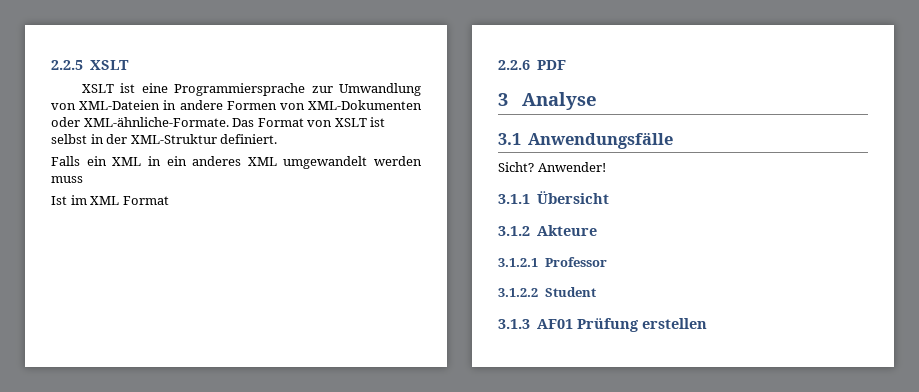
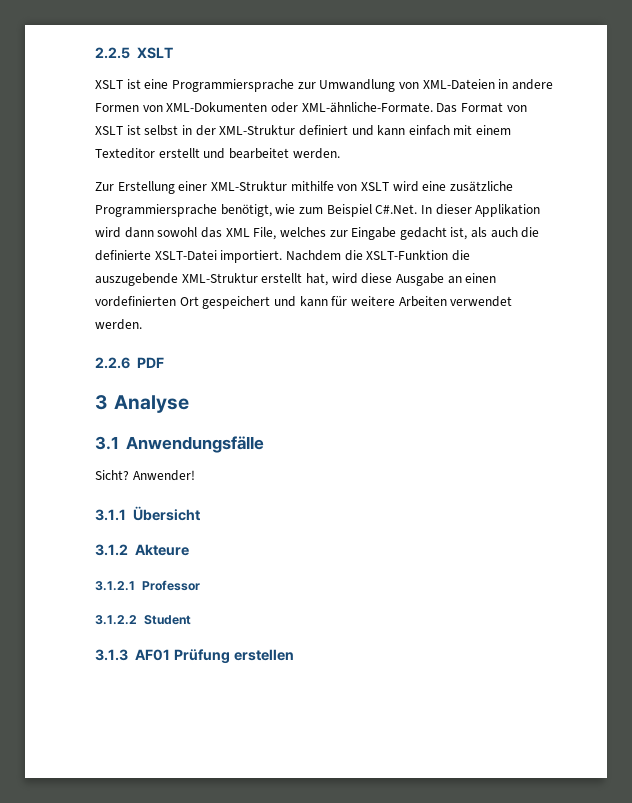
- Das Format von XSLT ist selbst in der XML-Struktur definiert.
- Falls ein XML in ein anderes XML umgewandelt werden muss
- Ist im XML Format
+ Das Format von XSLT ist selbst in der XML-Struktur definiert und kann einfach mit einem Texteditor erstellt und bearbeitet werden.
+ Zur Erstellung einer XML-Struktur mithilfe von XSLT wird eine zusätzliche Programmiersprache benötigt, wie zum Beispiel C#.Net. In dieser Applikation wird dann sowohl das XML File, welches zur Eingabe gedacht ist, als auch die definierte XSLT-Datei importiert. Nachdem die XSLT-Funktion die auszugebende XML-Struktur erstellt hat, wird diese Ausgabe an einen vordefinierten Ort gespeichert und kann für weitere Arbeiten verwendet werden.

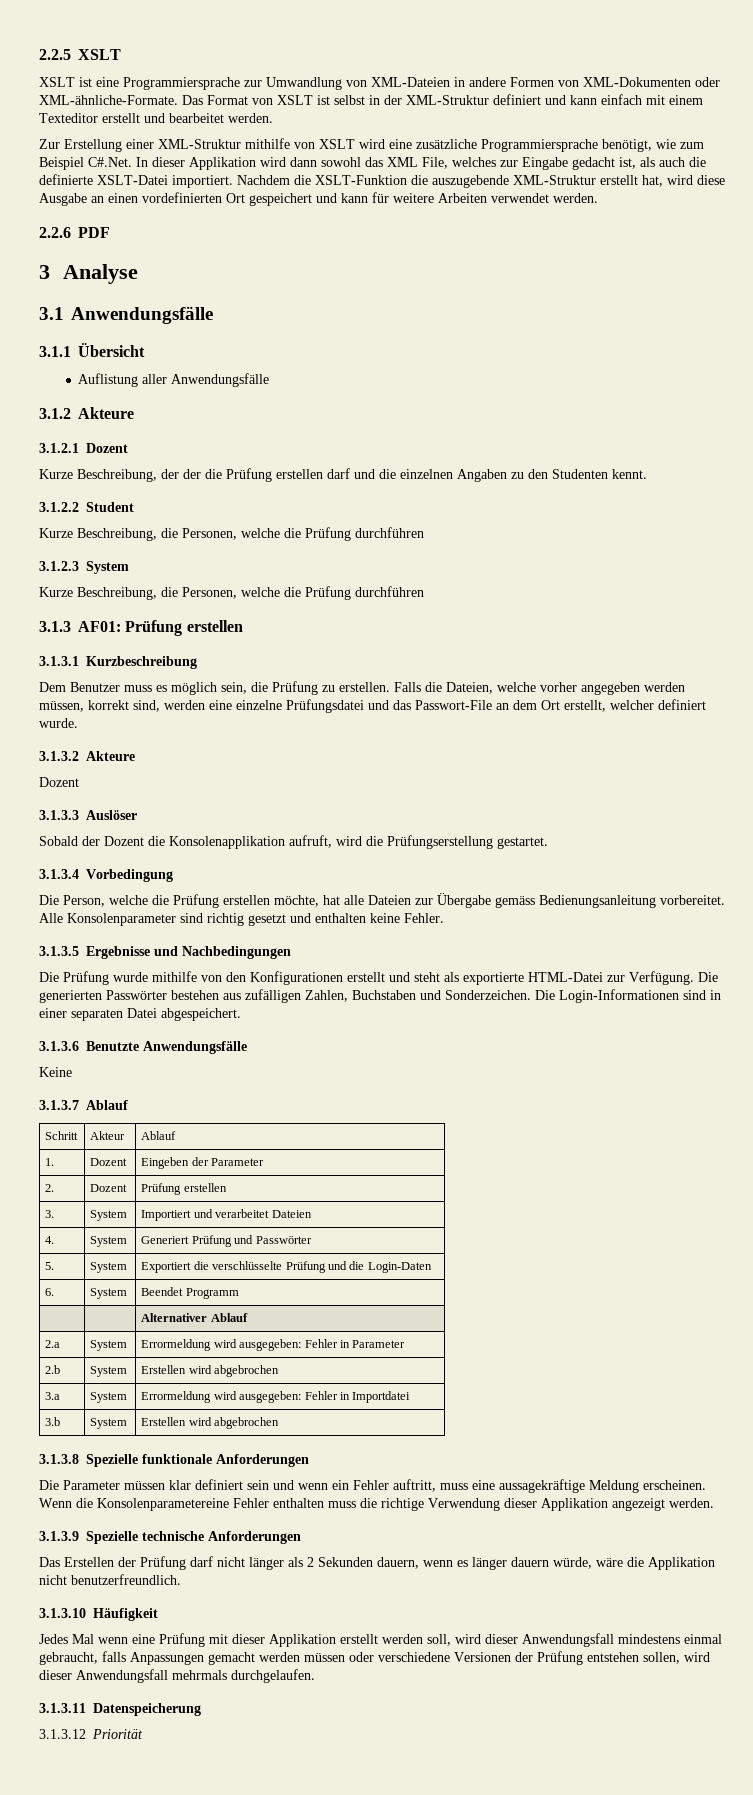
- Sicht? Anwender!
+ Auflistung aller Anwendungsfälle
- 3.1.2.1 Professor
+ 3.1.2.1 Dozent
+ Kurze Beschreibung, der der die Prüfung erstellen darf und die einzelnen Angaben zu den Studenten kennt.
  3.1.2.2 Student
- 3.1.3 AF01 Prüfung erstellen
+ Kurze Beschreibung, die Personen, welche die Prüfung durchführen
+ 3.1.2.3 System
+ Kurze Beschreibung, die Personen, welche die Prüfung durchführen
+ 3.1.3 AF01: Prüfung erstellen
+ 3.1.3.1 Kurzbeschreibung
+ Dem Benutzer muss es möglich sein, die Prüfung zu erstellen. Falls die Dateien, welche vorher angegeben werden müssen, korrekt sind, werden eine einzelne Prüfungsdatei und das Passwort-File an dem Ort erstellt, welcher definiert wurde.
+ 3.1.3.2 Akteure
+ Dozent
+ 3.1.3.3 Auslöser
+ Sobald der Dozent die Konsolenapplikation aufruft, wird die Prüfungserstellung gestartet.
+ 3.1.3.4 Vorbedingung
+ Die Person, welche die Prüfung erstellen möchte, hat alle Dateien zur Übergabe gemäss Bedienungsanleitung vorbereitet. Alle Konsolenparameter sind richtig gesetzt und enthalten keine Fehler.
+ 3.1.3.5 Ergebnisse und Nachbedingungen
+ Die Prüfung wurde mithilfe von den Konfigurationen erstellt und steht als exportierte HTML-Datei zur Verfügung. Die generierten Passwörter bestehen aus zufälligen Zahlen, Buchstaben und Sonderzeichen. Die Login-Informationen sind in einer separaten Datei abgespeichert.
+ 3.1.3.6 Benutzte Anwendungsfälle
+ Keine
+ 3.1.3.7 Ablauf
+ Schritt | Akteur | Ablauf
+ 1. | Dozent | Eingeben der Parameter
+ 2. | Dozent | Prüfung erstellen
+ 3. | System | Importiert und verarbeitet Dateien
+ 4. | System | Generiert Prüfung und Passwörter
+ 5. | System | Exportiert die verschlüsselte Prüfung und die Login-Daten
+ 6. | System | Beendet Programm
+ | | Alternativer Ablauf
+ 2.a | System | Errormeldung wird ausgegeben: Fehler in Parameter
+ 2.b | System | Erstellen wird abgebrochen
+ 3.a | System | Errormeldung wird ausgegeben: Fehler in Importdatei
+ 3.b | System | Erstellen wird abgebrochen
+ 3.1.3.8 Spezielle funktionale Anforderungen
+ Die Parameter müssen klar definiert sein und wenn ein Fehler auftritt, muss eine aussagekräftige Meldung erscheinen. Wenn die Konsolenparametereine Fehler enthalten muss die richtige Verwendung dieser Applikation angezeigt werden.
+ 3.1.3.9 Spezielle technische Anforderungen
+ Das Erstellen der Prüfung darf nicht länger als 2 Sekunden dauern, wenn es länger dauern würde, wäre die Applikation nicht benutzerfreundlich.
+ 3.1.3.10 Häufigkeit
+ Jedes Mal wenn eine Prüfung mit dieser Applikation erstellt werden soll, wird dieser Anwendungsfall mindestens einmal gebraucht, falls Anpassungen gemacht werden müssen oder verschiedene Versionen der Prüfung entstehen sollen, wird dieser Anwendungsfall mehrmals durchgelaufen.
+ 3.1.3.11 Datenspeicherung
+ 3.1.3.12 Priorität

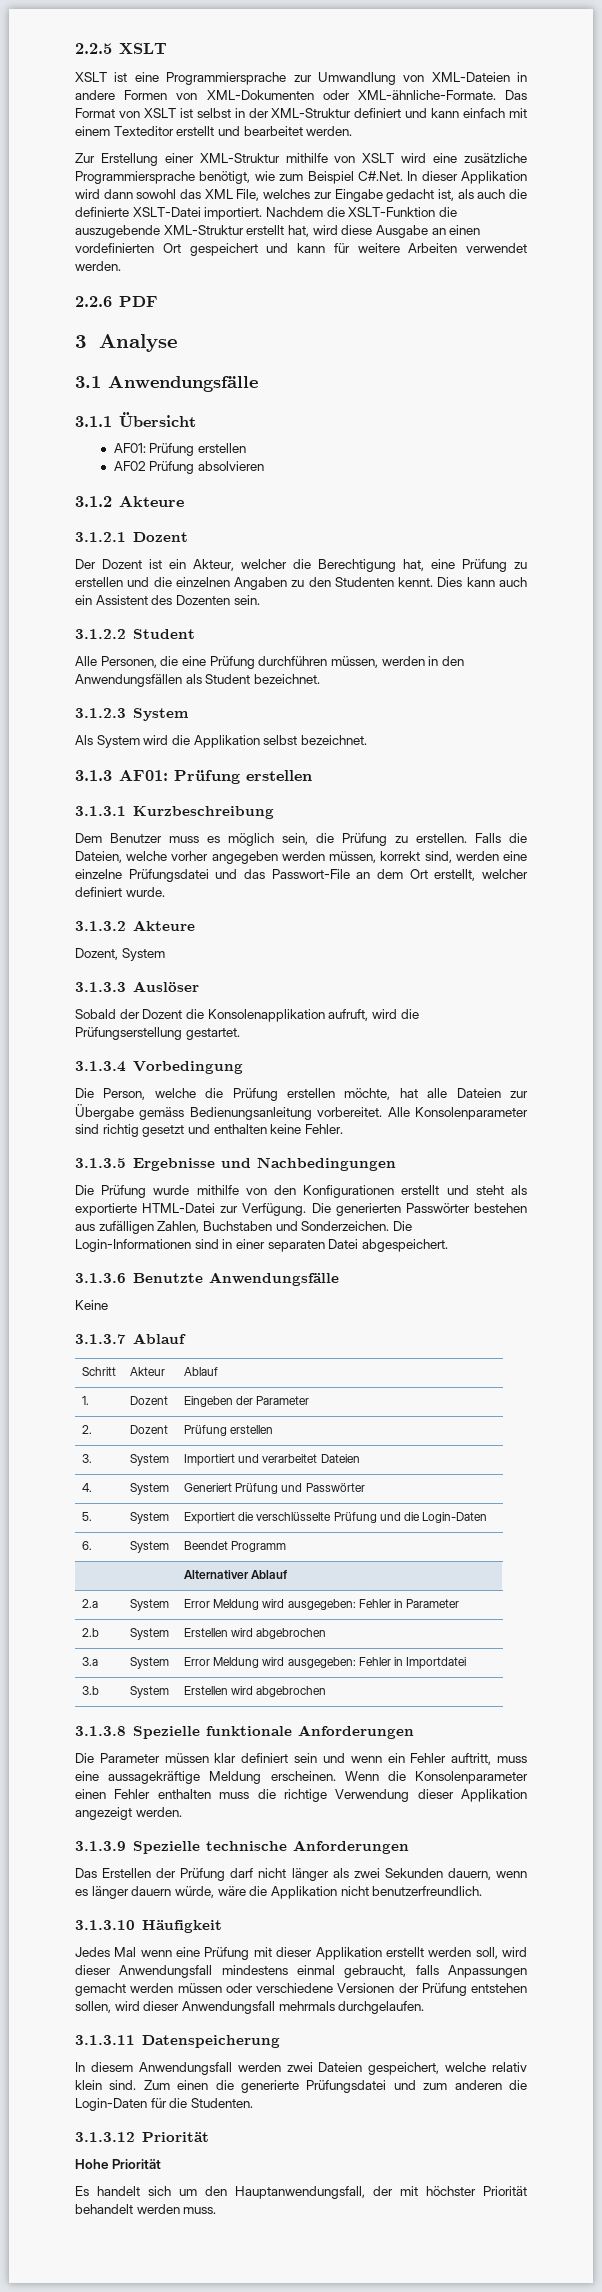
  3.1.1 Übersicht
- Auflistung aller Anwendungsfälle
+ AF01: Prüfung erstellen
+ AF02 Prüfung absolvieren
  3.1.2 Akteure
  3.1.2.1 Dozent
- Kurze Beschreibung, der der die Prüfung erstellen darf und die einzelnen Angaben zu den Studenten kennt.
+ Der Dozent ist ein Akteur, welcher die Berechtigung hat, eine Prüfung zu erstellen und die einzelnen Angaben zu den Studenten kennt. Dies kann auch ein Assistent des Dozenten sein.
  3.1.2.2 Student
- Kurze Beschreibung, die Personen, welche die Prüfung durchführen
+ Alle Personen, die eine Prüfung durchführen müssen, werden in den Anwendungsfällen als Student bezeichnet.
  3.1.2.3 System
- Kurze Beschreibung, die Personen, welche die Prüfung durchführen
+ Als System wird die Applikation selbst bezeichnet.
  3.1.3.2 Akteure
- Dozent
+ Dozent, System
- 2.a | System | Errormeldung wird ausgegeben: Fehler in Parameter
+ 2.a | System | Error Meldung wird ausgegeben: Fehler in Parameter
- 3.a | System | Errormeldung wird ausgegeben: Fehler in Importdatei
+ 3.a | System | Error Meldung wird ausgegeben: Fehler in Importdatei
- Wenn die Konsolenparametereine Fehler enthalten muss die richtige Verwendung dieser Applikation angezeigt werden.
+ Wenn die Konsolenparameter einen Fehler enthalten muss die richtige Verwendung dieser Applikation angezeigt werden.
- Das Erstellen der Prüfung darf nicht länger als 2 Sekunden dauern, wenn es länger dauern würde, wäre die Applikation nicht benutzerfreundlich.
+ Das Erstellen der Prüfung darf nicht länger als zwei Sekunden dauern, wenn es länger dauern würde, wäre die Applikation nicht benutzerfreundlich.
+ In diesem Anwendungsfall werden zwei Dateien gespeichert, welche relativ klein sind. Zum einen die generierte Prüfungsdatei und zum anderen die Login-Daten für die Studenten.
  3.1.3.12 Priorität
+ Hohe Priorität
+ Es handelt sich um den Hauptanwendungsfall, der mit höchster Priorität behandelt werden muss.

